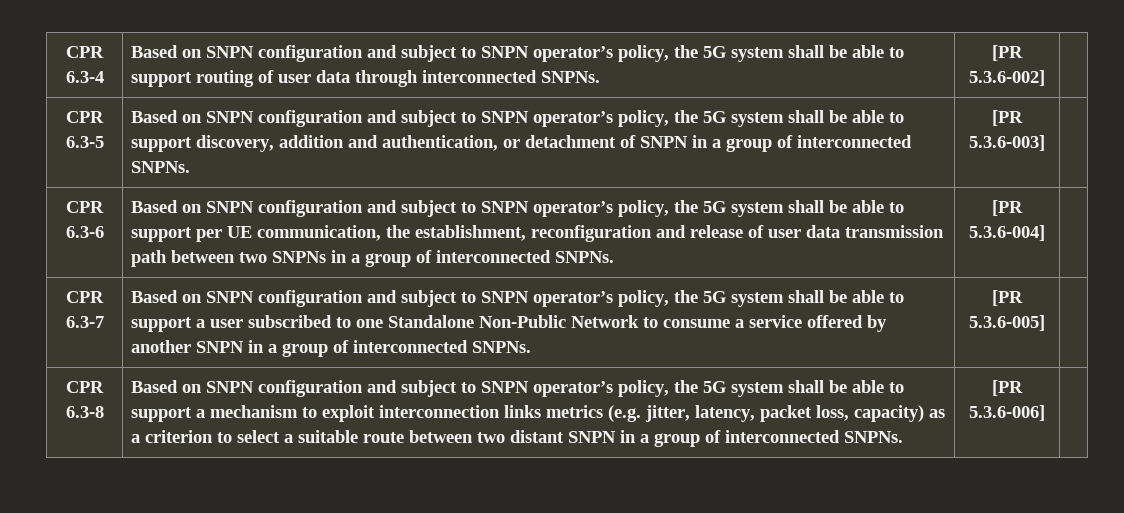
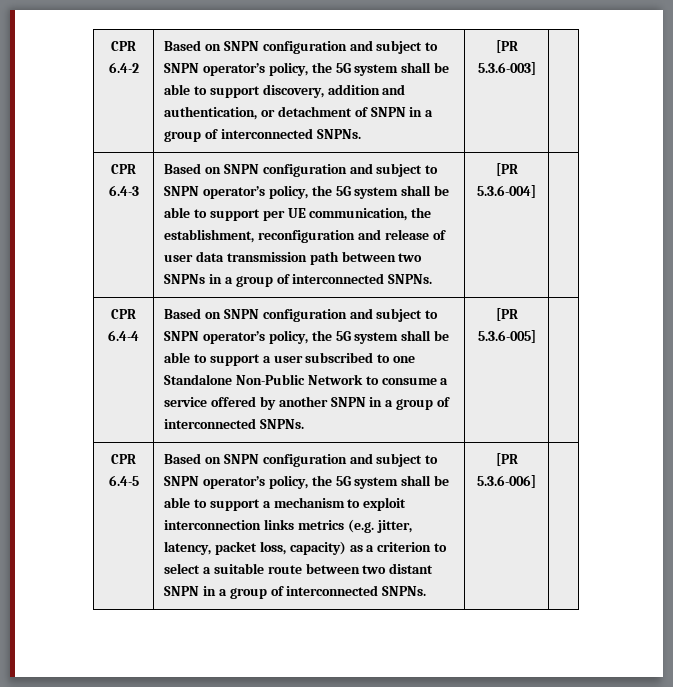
- CPR 6.3-4 | Based on SNPN configuration and subject to SNPN operator’s policy, the 5G system shall be able to support routing of user data through interconnected SNPNs. | [PR 5.3.6-002] |
- CPR 6.3-5 | Based on SNPN configuration and subject to SNPN operator’s policy, the 5G system shall be able to support discovery, addition and authentication, or detachment of SNPN in a group of interconnected SNPNs. | [PR 5.3.6-003] |
+ CPR 6.4-2 | Based on SNPN configuration and subject to SNPN operator’s policy, the 5G system shall be able to support discovery, addition and authentication, or detachment of SNPN in a group of interconnected SNPNs. | [PR 5.3.6-003] |
- CPR 6.3-6
+ CPR 6.4-3
- CPR 6.3-7
+ CPR 6.4-4
- CPR 6.3-8
+ CPR 6.4-5

